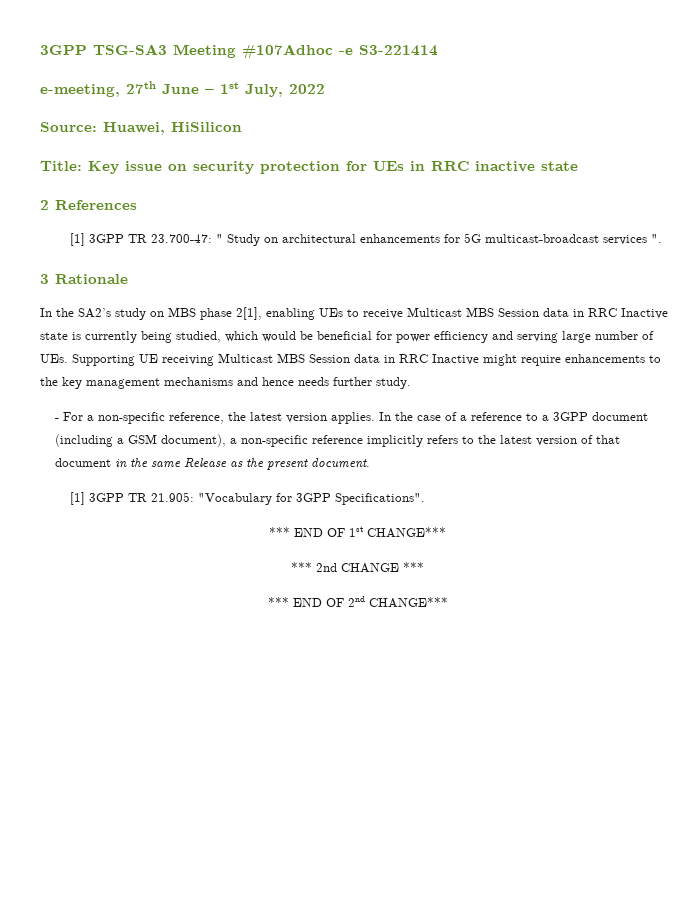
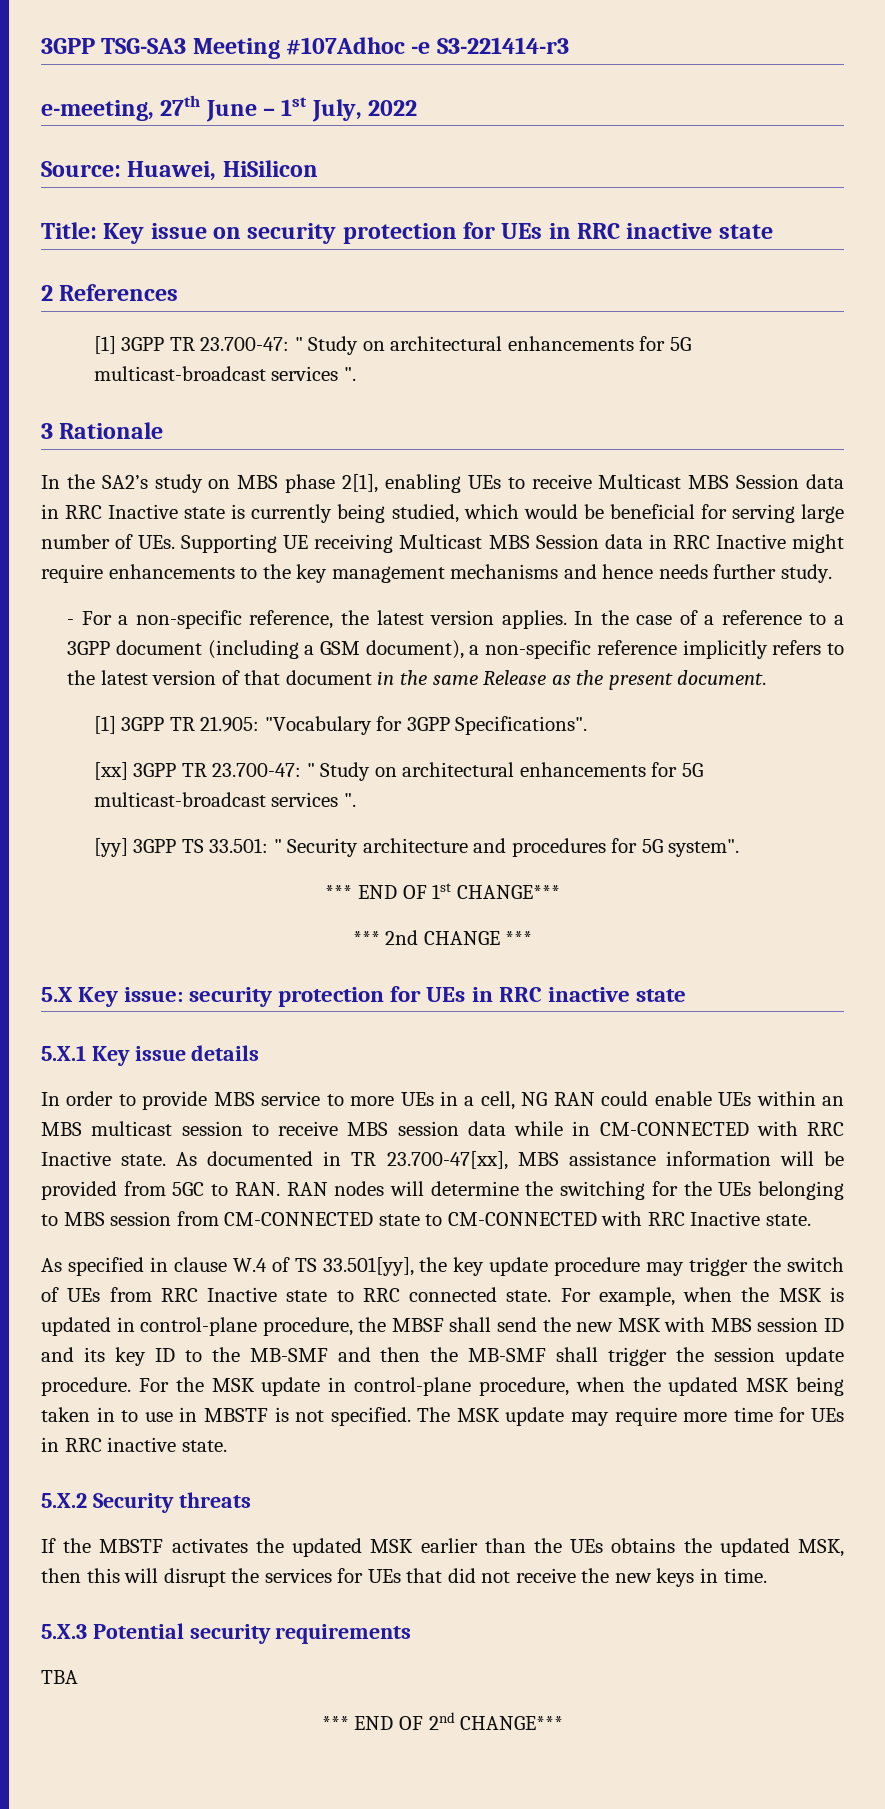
- 3GPP TSG-SA3 Meeting #107Adhoc -e S3-221414
+ 3GPP TSG-SA3 Meeting #107Adhoc -e S3-221414-r3
- In the SA2’s study on MBS phase 2[1], enabling UEs to receive Multicast MBS Session data in RRC Inactive state is currently being studied, which would be beneficial for power efficiency and serving large number of UEs. Supporting UE receiving Multicast MBS Session data in RRC Inactive might require enhancements to the key management mechanisms and hence needs further study.
+ In the SA2’s study on MBS phase 2[1], enabling UEs to receive Multicast MBS Session data in RRC Inactive state is currently being studied, which would be beneficial for serving large number of UEs. Supporting UE receiving Multicast MBS Session data in RRC Inactive might require enhancements to the key management mechanisms and hence needs further study.
+ [xx] 3GPP TR 23.700-47: " Study on architectural enhancements for 5G multicast-broadcast services ".
+ [yy] 3GPP TS 33.501: " Security architecture and procedures for 5G system".
+ 5.X Key issue: security protection for UEs in RRC inactive state
+ 5.X.1 Key issue details
+ In order to provide MBS service to more UEs in a cell, NG RAN could enable UEs within an MBS multicast session to receive MBS session data while in CM-CONNECTED with RRC Inactive state. As documented in TR 23.700-47[xx], MBS assistance information will be provided from 5GC to RAN. RAN nodes will determine the switching for the UEs belonging to MBS session from CM-CONNECTED state to CM-CONNECTED with RRC Inactive state.
+ As specified in clause W.4 of TS 33.501[yy], the key update procedure may trigger the switch of UEs from RRC Inactive state to RRC connected state. For example, when the MSK is updated in control-plane procedure, the MBSF shall send the new MSK with MBS session ID and its key ID to the MB-SMF and then the MB-SMF shall trigger the session update procedure. For the MSK update in control-plane procedure, when the updated MSK being taken in to use in MBSTF is not specified. The MSK update may require more time for UEs in RRC inactive state.
+ 5.X.2 Security threats
+ If the MBSTF activates the updated MSK earlier than the UEs obtains the updated MSK, then this will disrupt the services for UEs that did not receive the new keys in time.
+ 5.X.3 Potential security requirements
+ TBA

